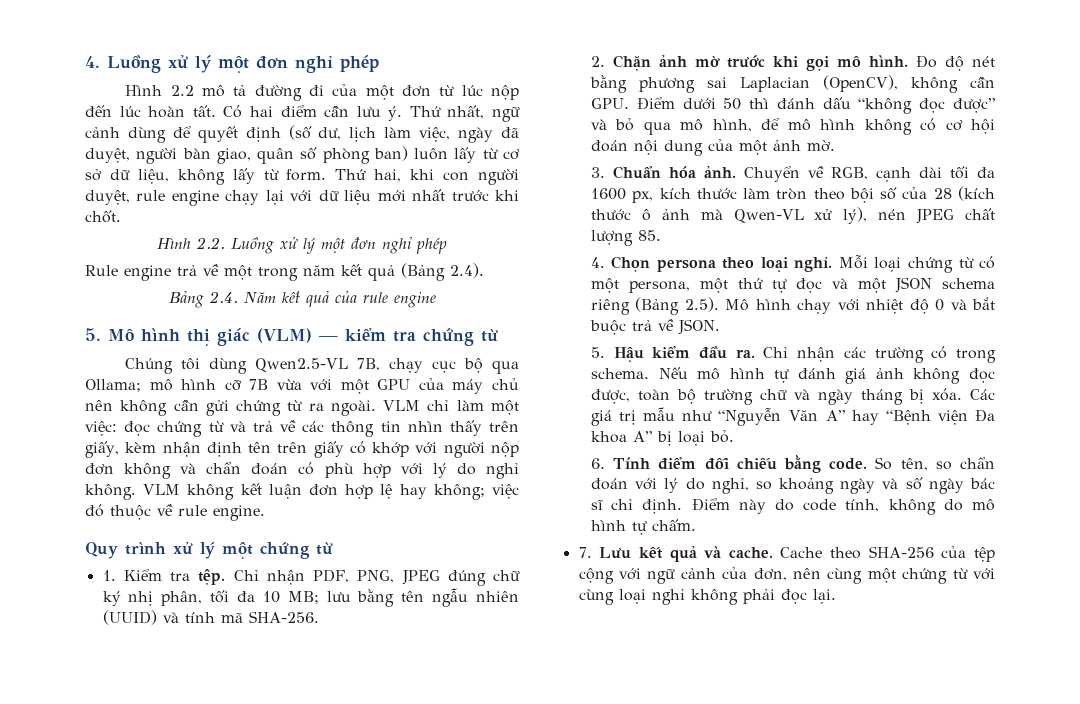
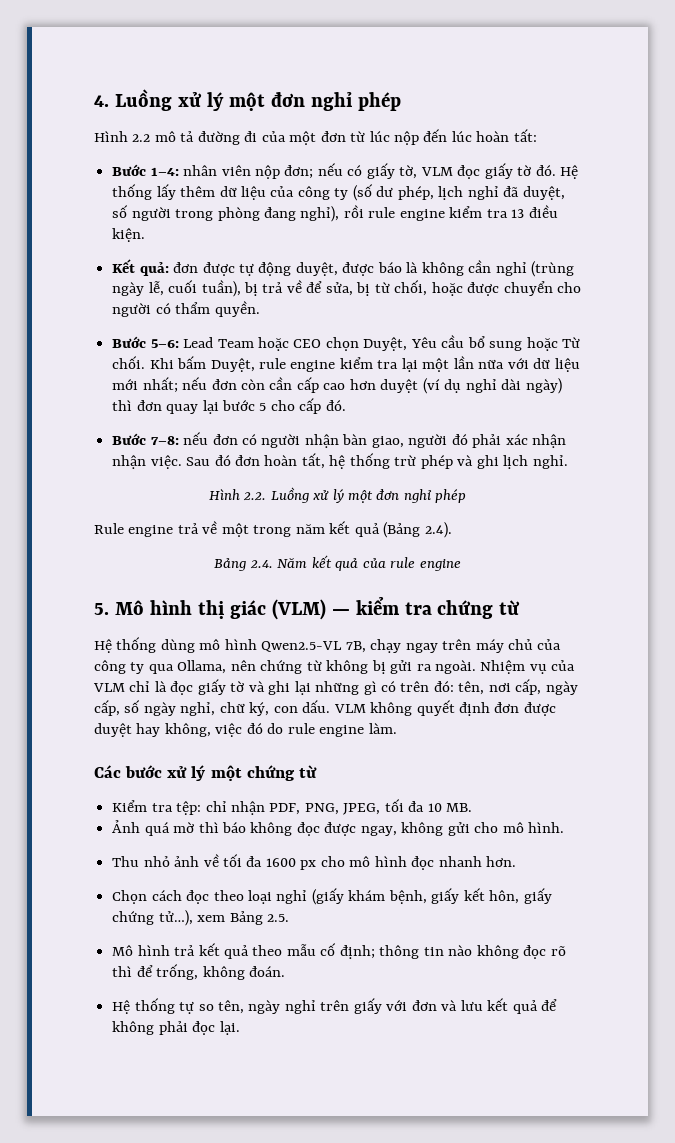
- Hình 2.2 mô tả đường đi của một đơn từ lúc nộp đến lúc hoàn tất. Có hai điểm cần lưu ý. Thứ nhất, ngữ cảnh dùng để quyết định (số dư, lịch làm việc, ngày đã duyệt, người bàn giao, quân số phòng ban) luôn lấy từ cơ sở dữ liệu, không lấy từ form. Thứ hai, khi con người duyệt, rule engine chạy lại với dữ liệu mới nhất trước khi chốt.
+ Hình 2.2 mô tả đường đi của một đơn từ lúc nộp đến lúc hoàn tất:
+ Bước 1–4: nhân viên nộp đơn; nếu có giấy tờ, VLM đọc giấy tờ đó. Hệ thống lấy thêm dữ liệu của công ty (số dư phép, lịch nghỉ đã duyệt, số người trong phòng đang nghỉ), rồi rule engine kiểm tra 13 điều kiện.
+ Kết quả: đơn được tự động duyệt, được báo là không cần nghỉ (trùng ngày lễ, cuối tuần), bị trả về để sửa, bị từ chối, hoặc được chuyển cho người có thẩm quyền.
+ Bước 5–6: Lead Team hoặc CEO chọn Duyệt, Yêu cầu bổ sung hoặc Từ chối. Khi bấm Duyệt, rule engine kiểm tra lại một lần nữa với dữ liệu mới nhất; nếu đơn còn cần cấp cao hơn duyệt (ví dụ nghỉ dài ngày) thì đơn quay lại bước 5 cho cấp đó.
+ Bước 7–8: nếu đơn có người nhận bàn giao, người đó phải xác nhận nhận việc. Sau đó đơn hoàn tất, hệ thống trừ phép và ghi lịch nghỉ.
- Chúng tôi dùng Qwen2.5-VL 7B, chạy cục bộ qua Ollama; mô hình cỡ 7B vừa với một GPU của máy chủ nên không cần gửi chứng từ ra ngoài. VLM chỉ làm một việc: đọc chứng từ và trả về các thông tin nhìn thấy trên giấy, kèm nhận định tên trên giấy có khớp với người nộp đơn không và chẩn đoán có phù hợp với lý do nghỉ không. VLM không kết luận đơn hợp lệ hay không; việc đó thuộc về rule engine.
- Quy trình xử lý một chứng từ
+ Hệ thống dùng mô hình Qwen2.5-VL 7B, chạy ngay trên máy chủ của công ty qua Ollama, nên chứng từ không bị gửi ra ngoài. Nhiệm vụ của VLM chỉ là đọc giấy tờ và ghi lại những gì có trên đó: tên, nơi cấp, ngày cấp, số ngày nghỉ, chữ ký, con dấu. VLM không quyết định đơn được duyệt hay không, việc đó do rule engine làm.
+ Các bước xử lý một chứng từ
- 1. Kiểm tra tệp. Chỉ nhận PDF, PNG, JPEG đúng chữ ký nhị phân, tối đa 10 MB; lưu bằng tên ngẫu nhiên (UUID) và tính mã SHA-256.
- 2. Chặn ảnh mờ trước khi gọi mô hình. Đo độ nét bằng phương sai Laplacian (OpenCV), không cần GPU. Điểm dưới 50 thì đánh dấu “không đọc được” và bỏ qua mô hình, để mô hình không có cơ hội đoán nội dung của một ảnh mờ.
- 3. Chuẩn hóa ảnh. Chuyển về RGB, cạnh dài tối đa 1600 px, kích thước làm tròn theo bội số của 28 (kích thước ô ảnh mà Qwen-VL xử lý), nén JPEG chất lượng 85.
- 4. Chọn persona theo loại nghỉ. Mỗi loại chứng từ có một persona, một thứ tự đọc và một JSON schema riêng (Bảng 2.5). Mô hình chạy với nhiệt độ 0 và bắt buộc trả về JSON.
- 5. Hậu kiểm đầu ra. Chỉ nhận các trường có trong schema. Nếu mô hình tự đánh giá ảnh không đọc được, toàn bộ trường chữ và ngày tháng bị xóa. Các giá trị mẫu như “Nguyễn Văn A” hay “Bệnh viện Đa khoa A” bị loại bỏ.
- 6. Tính điểm đối chiếu bằng code. So tên, so chẩn đoán với lý do nghỉ, so khoảng ngày và số ngày bác sĩ chỉ định. Điểm này do code tính, không do mô hình tự chấm.
- 7. Lưu kết quả và cache. Cache theo SHA-256 của tệp cộng với ngữ cảnh của đơn, nên cùng một chứng từ với cùng loại nghỉ không phải đọc lại.
+ Kiểm tra tệp: chỉ nhận PDF, PNG, JPEG, tối đa 10 MB.
+ Ảnh quá mờ thì báo không đọc được ngay, không gửi cho mô hình.
+ Thu nhỏ ảnh về tối đa 1600 px cho mô hình đọc nhanh hơn.
+ Chọn cách đọc theo loại nghỉ (giấy khám bệnh, giấy kết hôn, giấy chứng tử…), xem Bảng 2.5.
+ Mô hình trả kết quả theo mẫu cố định; thông tin nào không đọc rõ thì để trống, không đoán.
+ Hệ thống tự so tên, ngày nghỉ trên giấy với đơn và lưu kết quả để không phải đọc lại.

